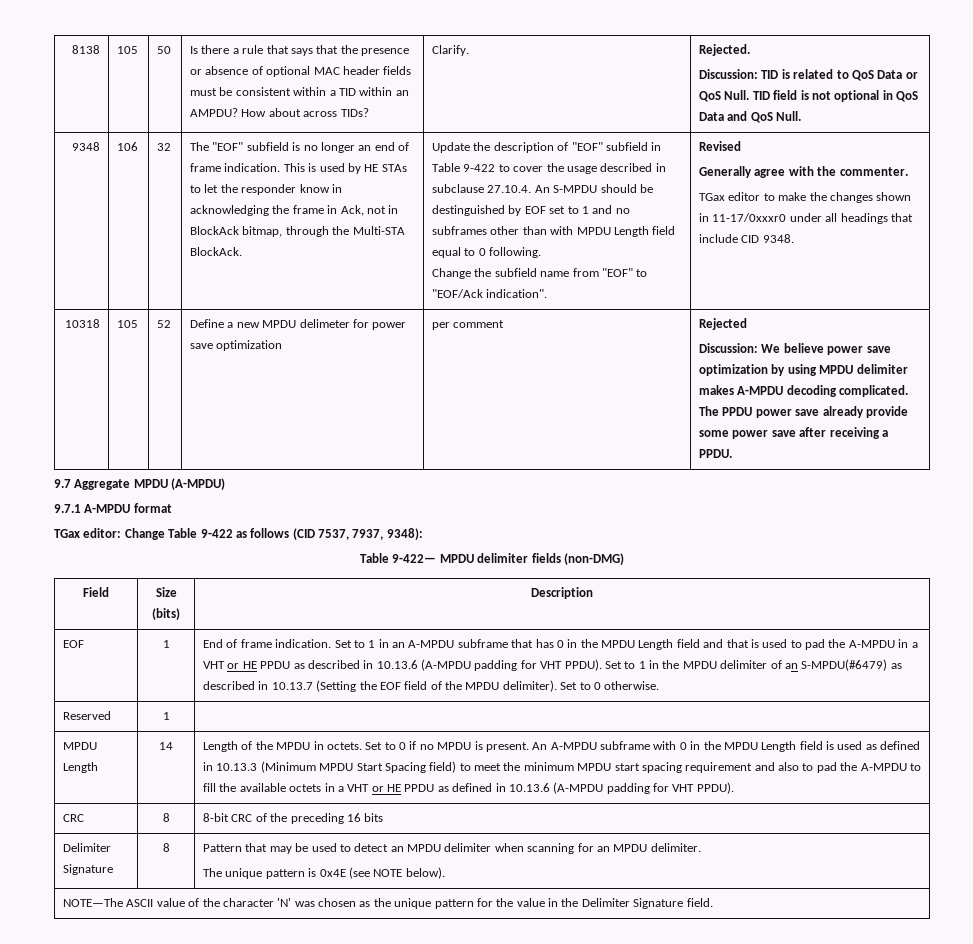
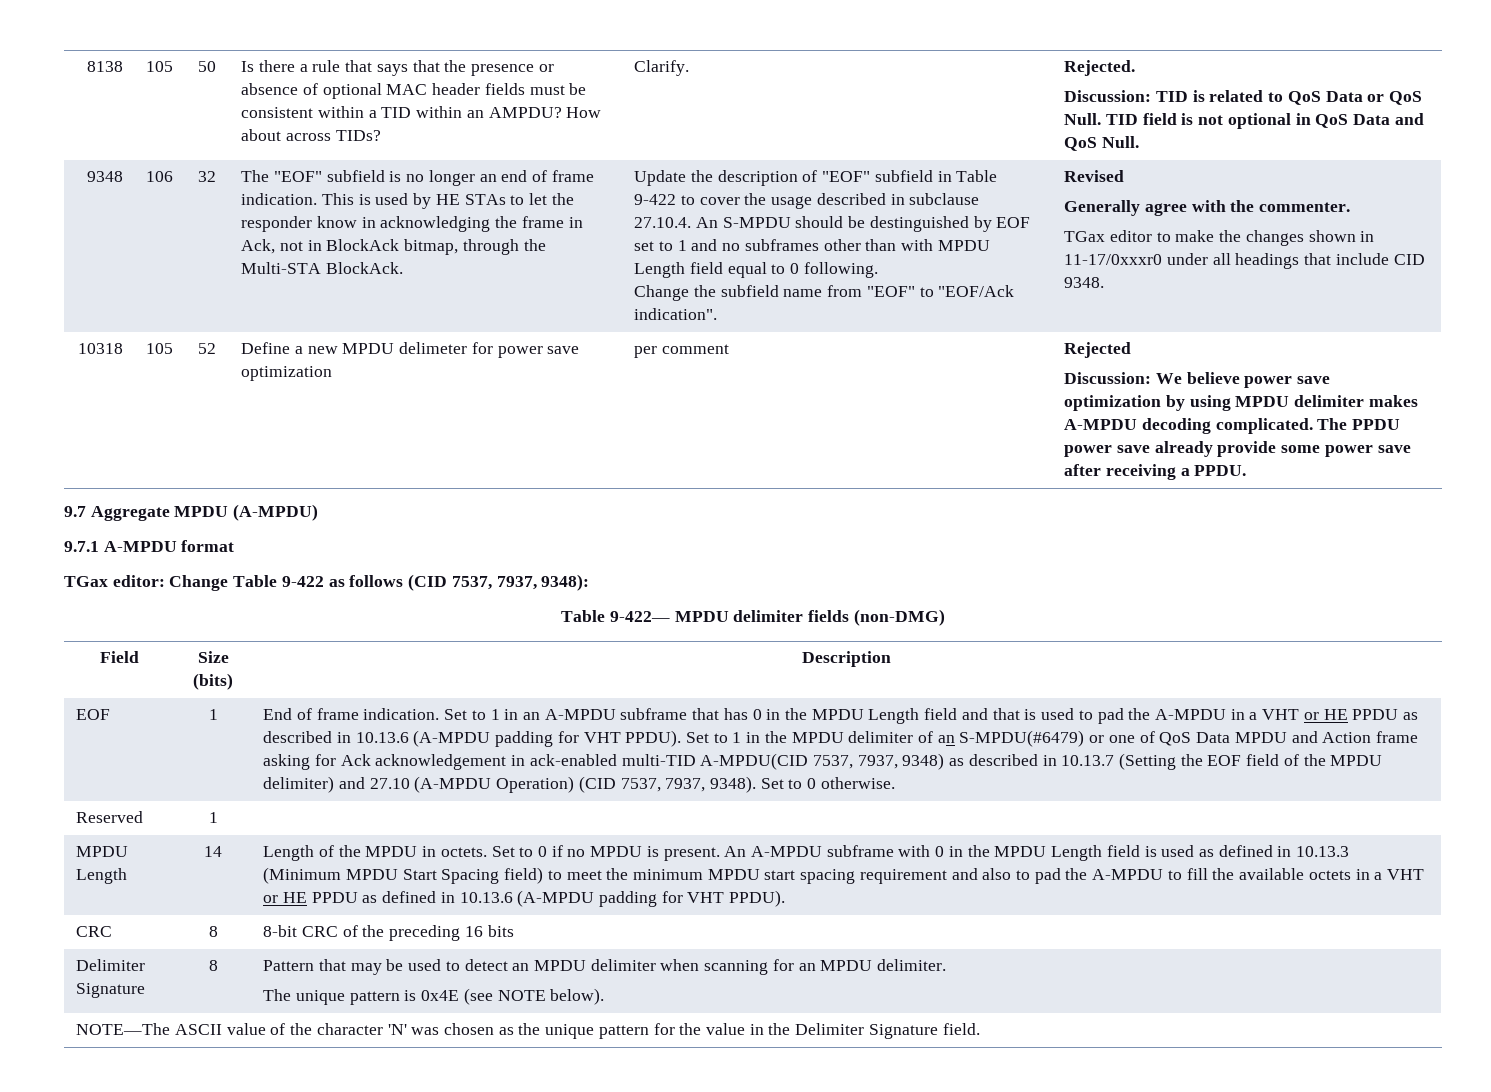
- Set to 1 in the MPDU delimiter of an S-MPDU(#6479) as described in 10.13.7 (Setting the EOF field of the MPDU delimiter).
+ Set to 1 in the MPDU delimiter of an S-MPDU(#6479) or one of QoS Data MPDU and Action frame asking for Ack acknowledgement in ack-enabled multi-TID A-MPDU(CID 7537, 7937, 9348) as described in 10.13.7 (Setting the EOF field of the MPDU delimiter) and 27.10 (A-MPDU Operation) (CID 7537, 7937, 9348).

